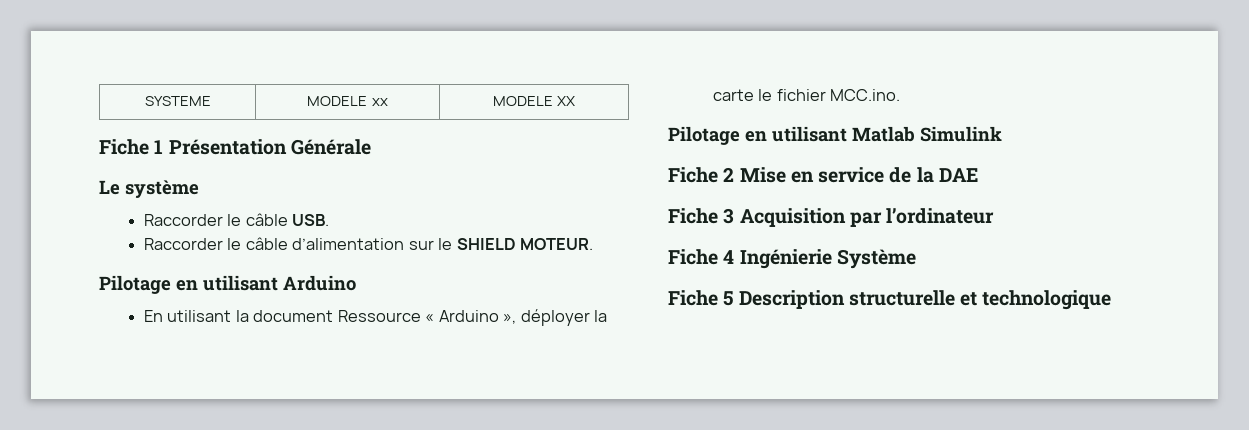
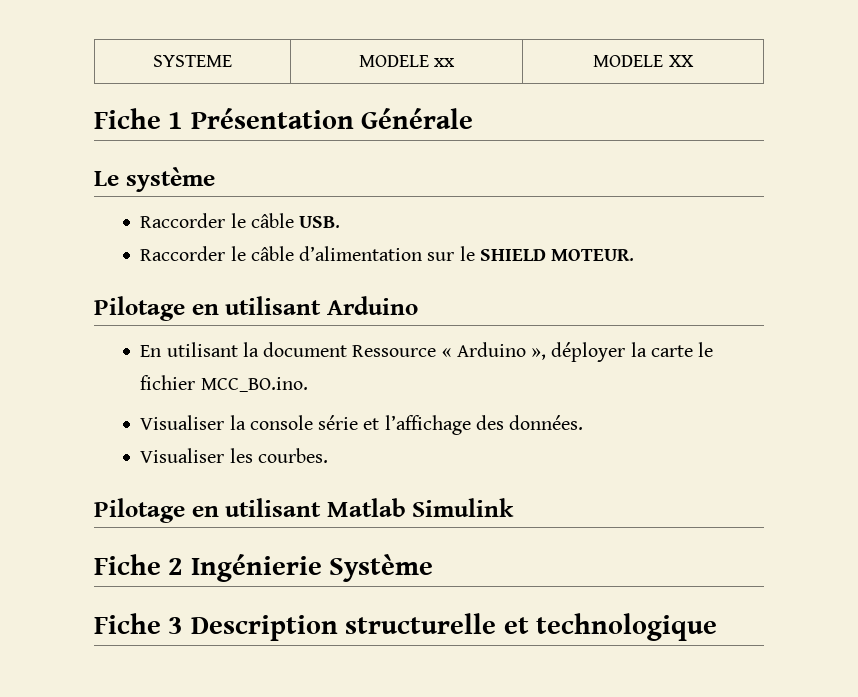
- En utilisant la document Ressource « Arduino », déployer la carte le fichier MCC.ino.
+ En utilisant la document Ressource « Arduino », déployer la carte le fichier MCC_BO.ino.
+ Visualiser la console série et l’affichage des données.
+ Visualiser les courbes.
- Fiche 2 Mise en service de la DAE
- Fiche 3 Acquisition par l’ordinateur
- Fiche 4 Ingénierie Système
+ Fiche 2 Ingénierie Système
- Fiche 5 Description structurelle et technologique
+ Fiche 3 Description structurelle et technologique

